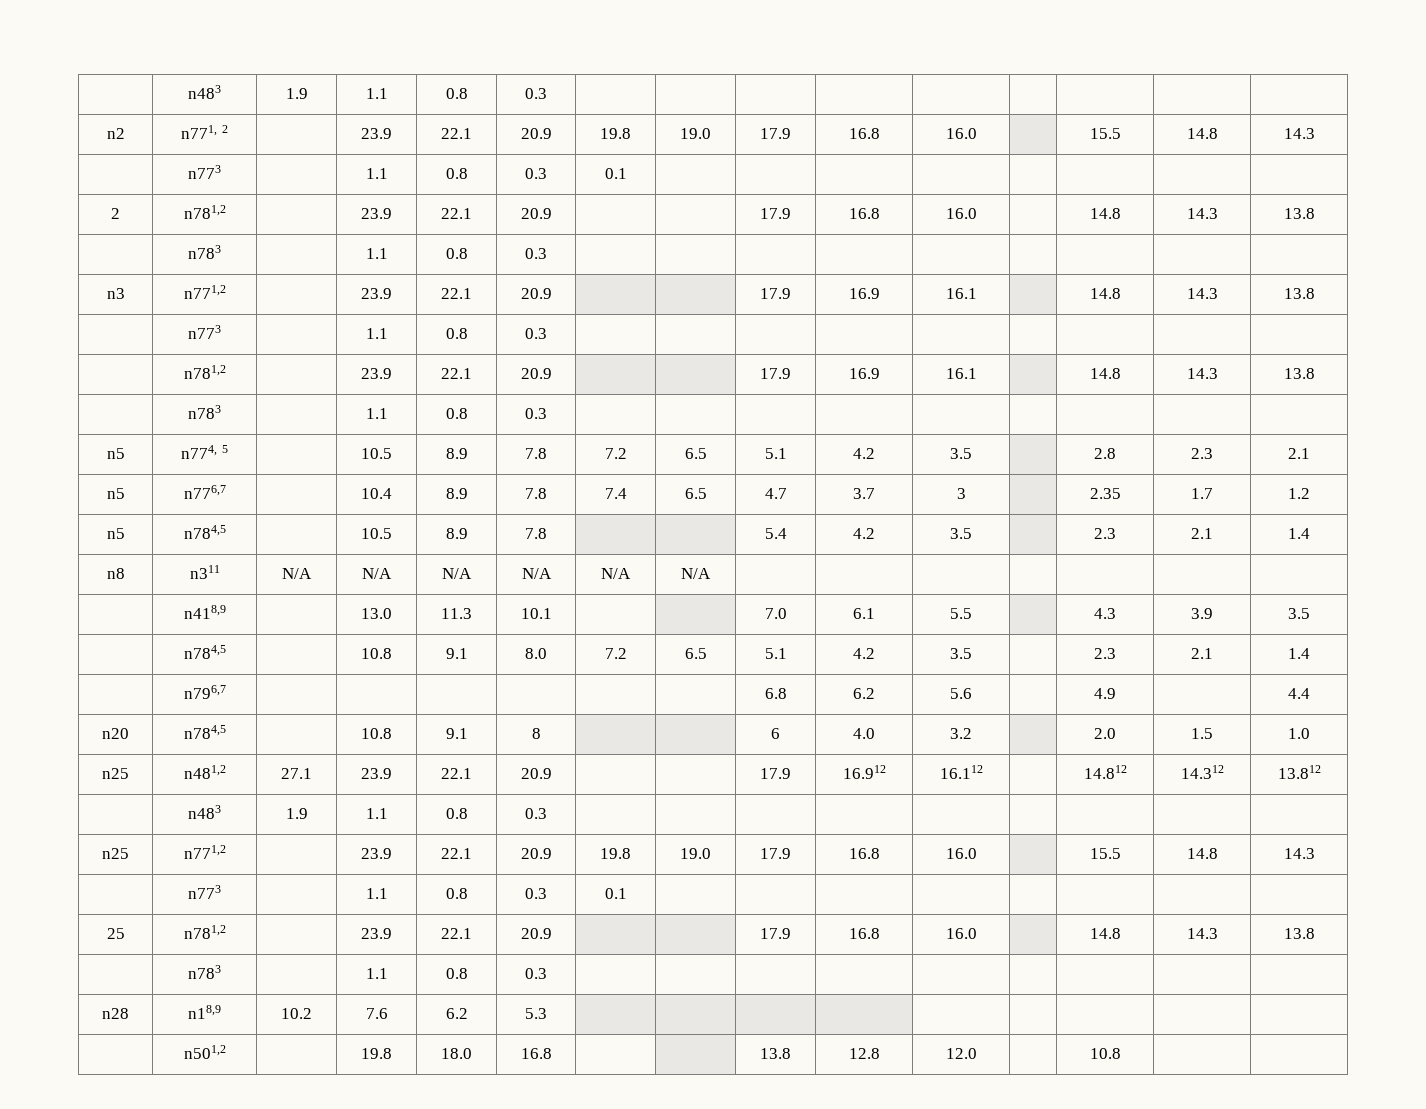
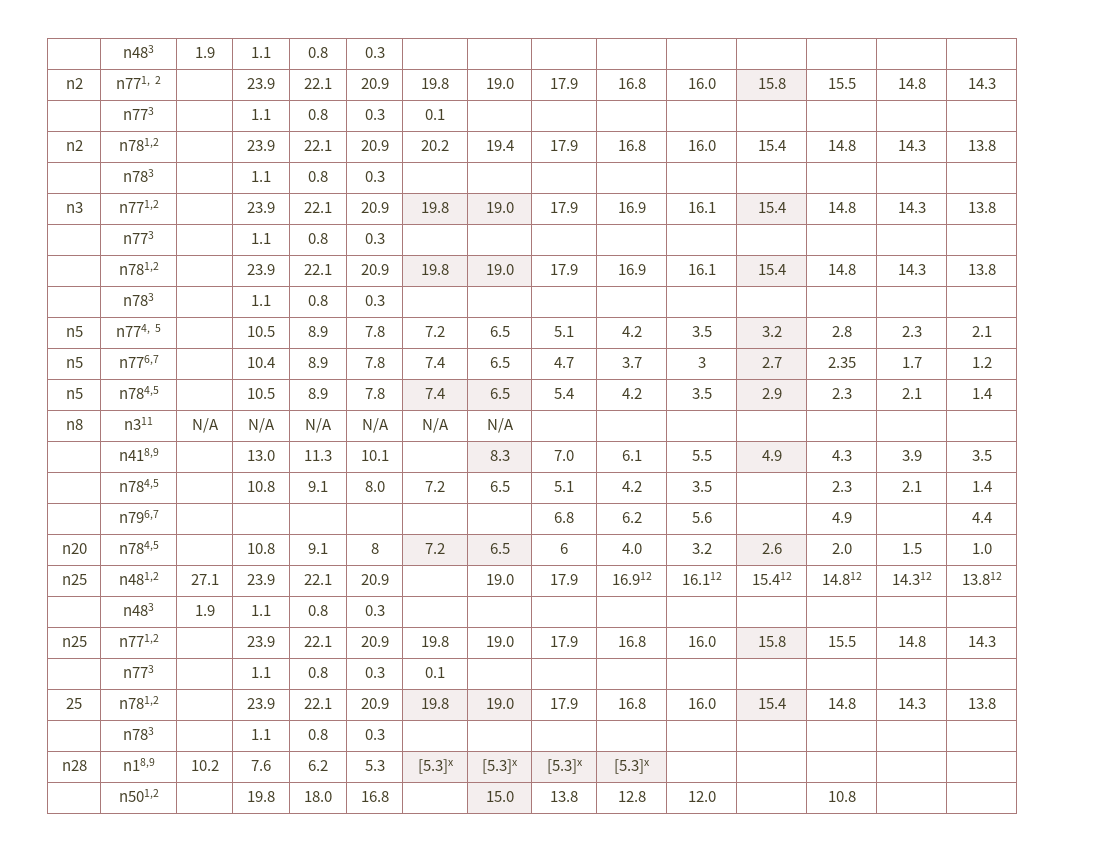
- n2 | n771, 2 | | 23.9 | 22.1 | 20.9 | 19.8 | 19.0 | 17.9 | 16.8 | 16.0 | | 15.5 | 14.8 | 14.3
+ n2 | n771, 2 | | 23.9 | 22.1 | 20.9 | 19.8 | 19.0 | 17.9 | 16.8 | 16.0 | 15.8 | 15.5 | 14.8 | 14.3
  | n773 | | 1.1 | 0.8 | 0.3 | 0.1 | | | | | | | |
- 2 | n781,2 | | 23.9 | 22.1 | 20.9 | | | 17.9 | 16.8 | 16.0 | | 14.8 | 14.3 | 13.8
+ n2 | n781,2 | | 23.9 | 22.1 | 20.9 | 20.2 | 19.4 | 17.9 | 16.8 | 16.0 | 15.4 | 14.8 | 14.3 | 13.8
- n3 | n771,2 | | 23.9 | 22.1 | 20.9 | | | 17.9 | 16.9 | 16.1 | | 14.8 | 14.3 | 13.8
+ n3 | n771,2 | | 23.9 | 22.1 | 20.9 | 19.8 | 19.0 | 17.9 | 16.9 | 16.1 | 15.4 | 14.8 | 14.3 | 13.8
- | n781,2 | | 23.9 | 22.1 | 20.9 | | | 17.9 | 16.9 | 16.1 | | 14.8 | 14.3 | 13.8
+ | n781,2 | | 23.9 | 22.1 | 20.9 | 19.8 | 19.0 | 17.9 | 16.9 | 16.1 | 15.4 | 14.8 | 14.3 | 13.8
- n5 | n774, 5 | | 10.5 | 8.9 | 7.8 | 7.2 | 6.5 | 5.1 | 4.2 | 3.5 | | 2.8 | 2.3 | 2.1
+ n5 | n774, 5 | | 10.5 | 8.9 | 7.8 | 7.2 | 6.5 | 5.1 | 4.2 | 3.5 | 3.2 | 2.8 | 2.3 | 2.1
- n5 | n776,7 | | 10.4 | 8.9 | 7.8 | 7.4 | 6.5 | 4.7 | 3.7 | 3 | | 2.35 | 1.7 | 1.2
+ n5 | n776,7 | | 10.4 | 8.9 | 7.8 | 7.4 | 6.5 | 4.7 | 3.7 | 3 | 2.7 | 2.35 | 1.7 | 1.2
- n5 | n784,5 | | 10.5 | 8.9 | 7.8 | | | 5.4 | 4.2 | 3.5 | | 2.3 | 2.1 | 1.4
+ n5 | n784,5 | | 10.5 | 8.9 | 7.8 | 7.4 | 6.5 | 5.4 | 4.2 | 3.5 | 2.9 | 2.3 | 2.1 | 1.4
- | n418,9 | | 13.0 | 11.3 | 10.1 | | | 7.0 | 6.1 | 5.5 | | 4.3 | 3.9 | 3.5
+ | n418,9 | | 13.0 | 11.3 | 10.1 | | 8.3 | 7.0 | 6.1 | 5.5 | 4.9 | 4.3 | 3.9 | 3.5
- n20 | n784,5 | | 10.8 | 9.1 | 8 | | | 6 | 4.0 | 3.2 | | 2.0 | 1.5 | 1.0
+ n20 | n784,5 | | 10.8 | 9.1 | 8 | 7.2 | 6.5 | 6 | 4.0 | 3.2 | 2.6 | 2.0 | 1.5 | 1.0
- n25 | n481,2 | 27.1 | 23.9 | 22.1 | 20.9 | | | 17.9 | 16.912 | 16.112 | | 14.812 | 14.312 | 13.812
+ n25 | n481,2 | 27.1 | 23.9 | 22.1 | 20.9 | | 19.0 | 17.9 | 16.912 | 16.112 | 15.412 | 14.812 | 14.312 | 13.812
- n25 | n771,2 | | 23.9 | 22.1 | 20.9 | 19.8 | 19.0 | 17.9 | 16.8 | 16.0 | | 15.5 | 14.8 | 14.3
+ n25 | n771,2 | | 23.9 | 22.1 | 20.9 | 19.8 | 19.0 | 17.9 | 16.8 | 16.0 | 15.8 | 15.5 | 14.8 | 14.3
- 25 | n781,2 | | 23.9 | 22.1 | 20.9 | | | 17.9 | 16.8 | 16.0 | | 14.8 | 14.3 | 13.8
+ 25 | n781,2 | | 23.9 | 22.1 | 20.9 | 19.8 | 19.0 | 17.9 | 16.8 | 16.0 | 15.4 | 14.8 | 14.3 | 13.8
- n28 | n18,9 | 10.2 | 7.6 | 6.2 | 5.3 | | | | | | | | |
+ n28 | n18,9 | 10.2 | 7.6 | 6.2 | 5.3 | [5.3]x | [5.3]x | [5.3]x | [5.3]x | | | | |
- | n501,2 | | 19.8 | 18.0 | 16.8 | | | 13.8 | 12.8 | 12.0 | | 10.8 | |
+ | n501,2 | | 19.8 | 18.0 | 16.8 | | 15.0 | 13.8 | 12.8 | 12.0 | | 10.8 | |

